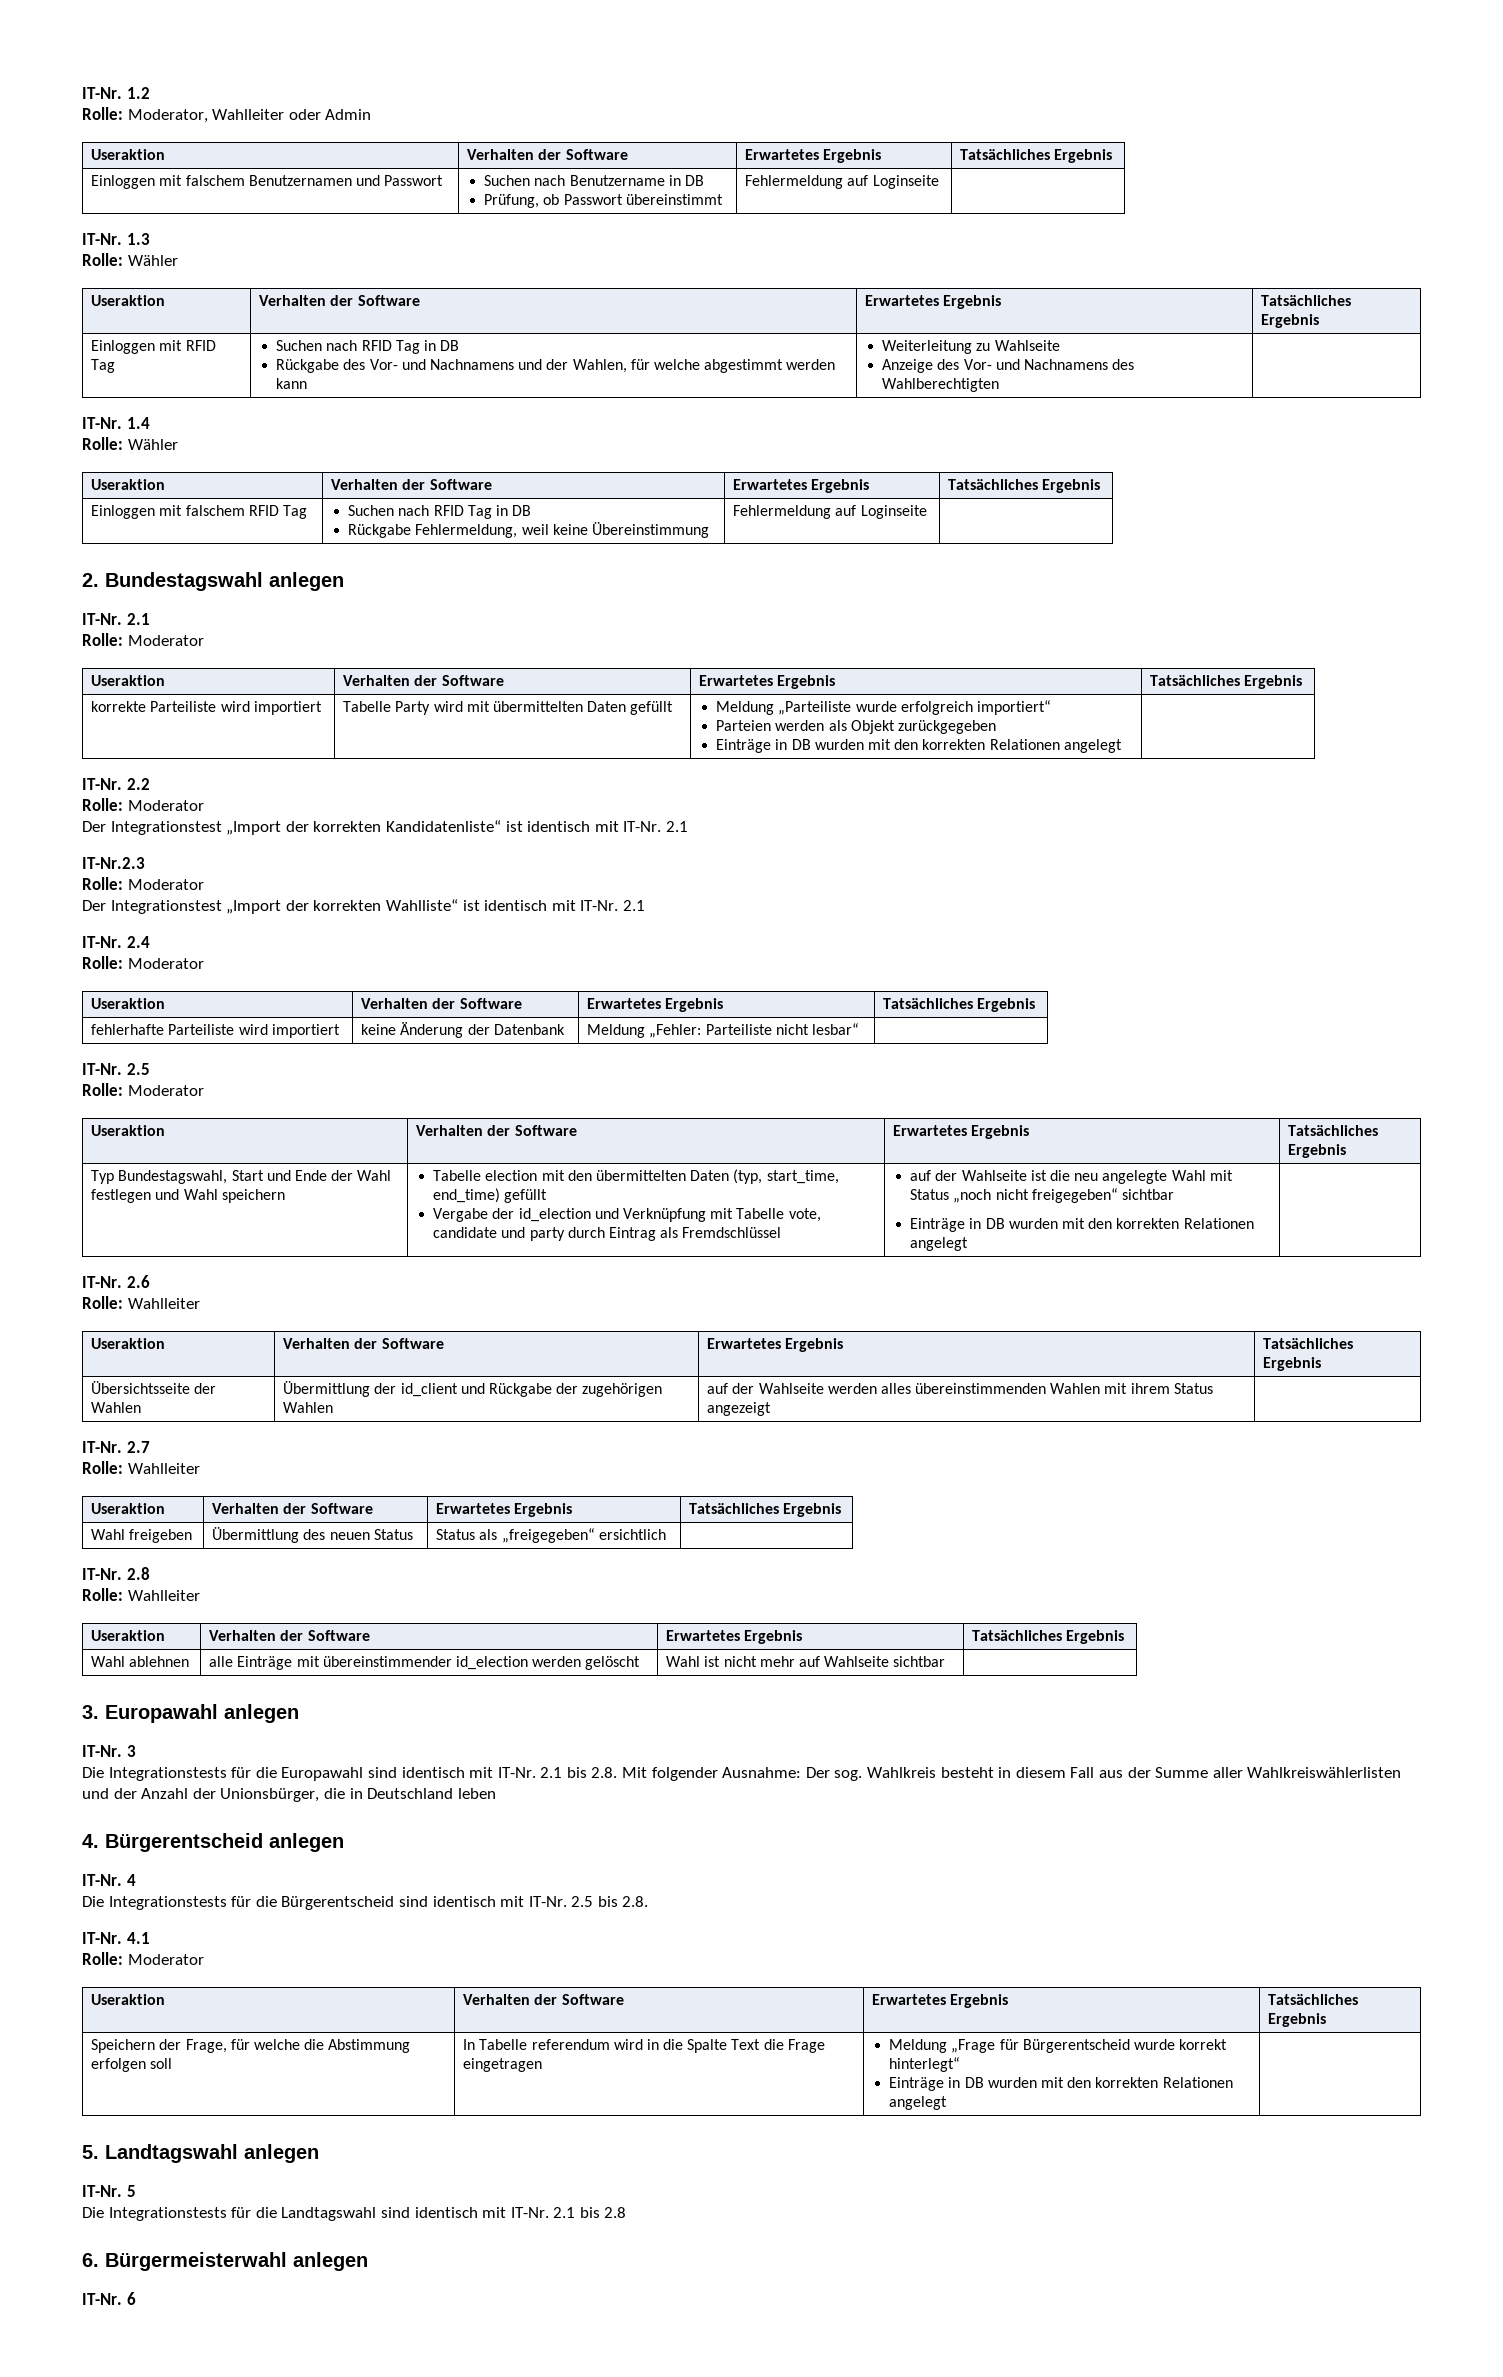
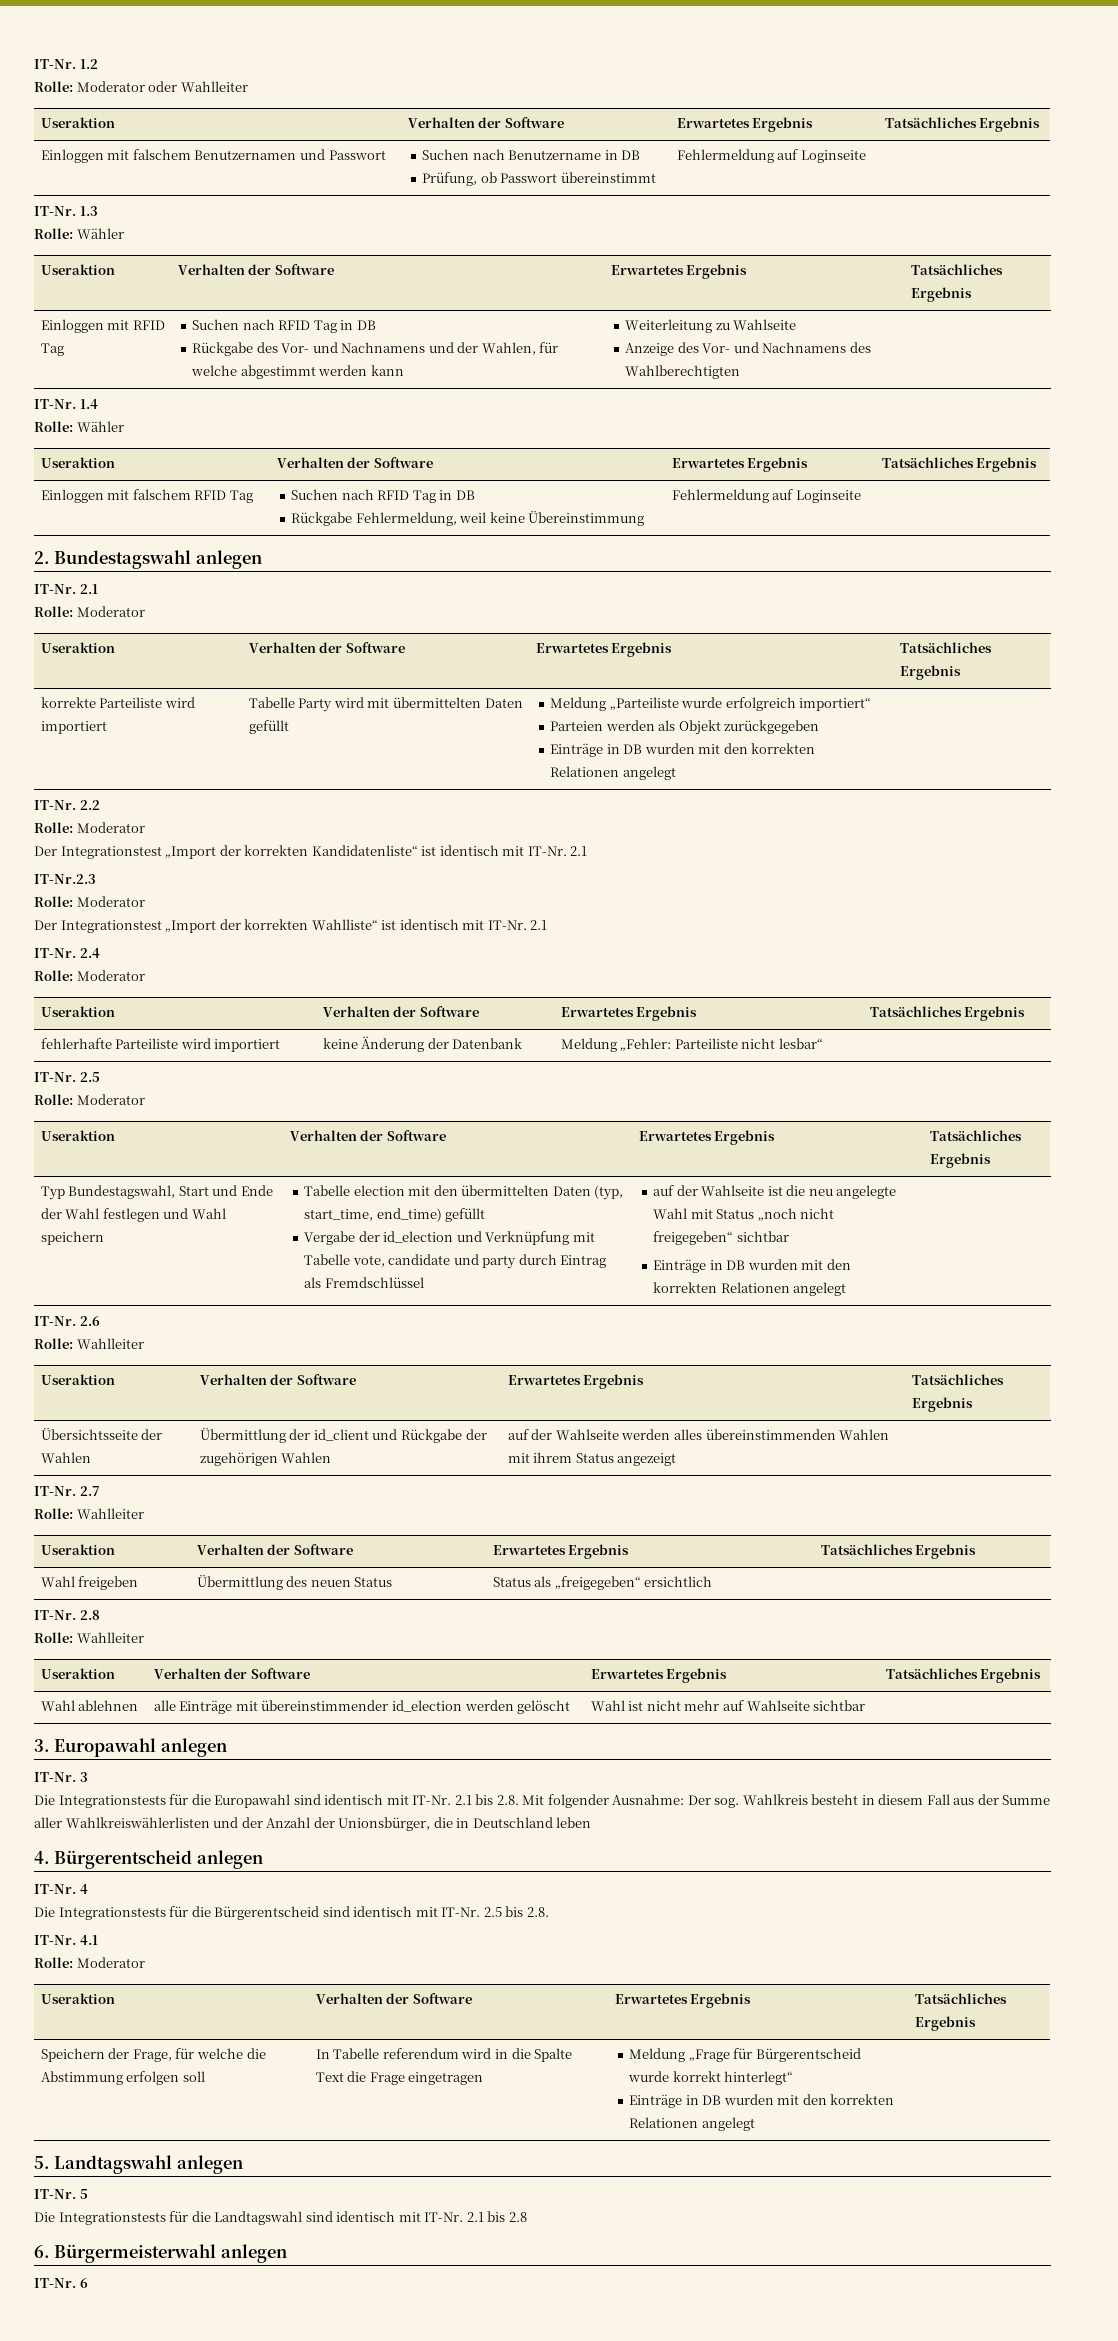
- Rolle: Moderator, Wahlleiter oder Admin
+ Rolle: Moderator oder Wahlleiter

